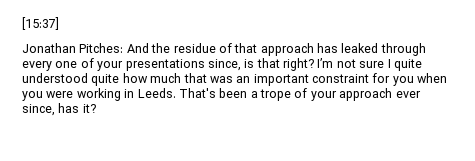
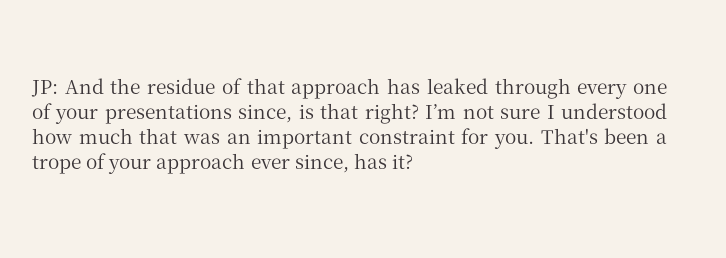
- [15:37]
- Jonathan Pitches: And the residue of that approach has leaked through every one of your presentations since, is that right?
+ JP: And the residue of that approach has leaked through every one of your presentations since, is that right?
- I’m not sure I quite understood quite how much that was an important constraint for you when you were working in Leeds.
+ I’m not sure I understood how much that was an important constraint for you.

